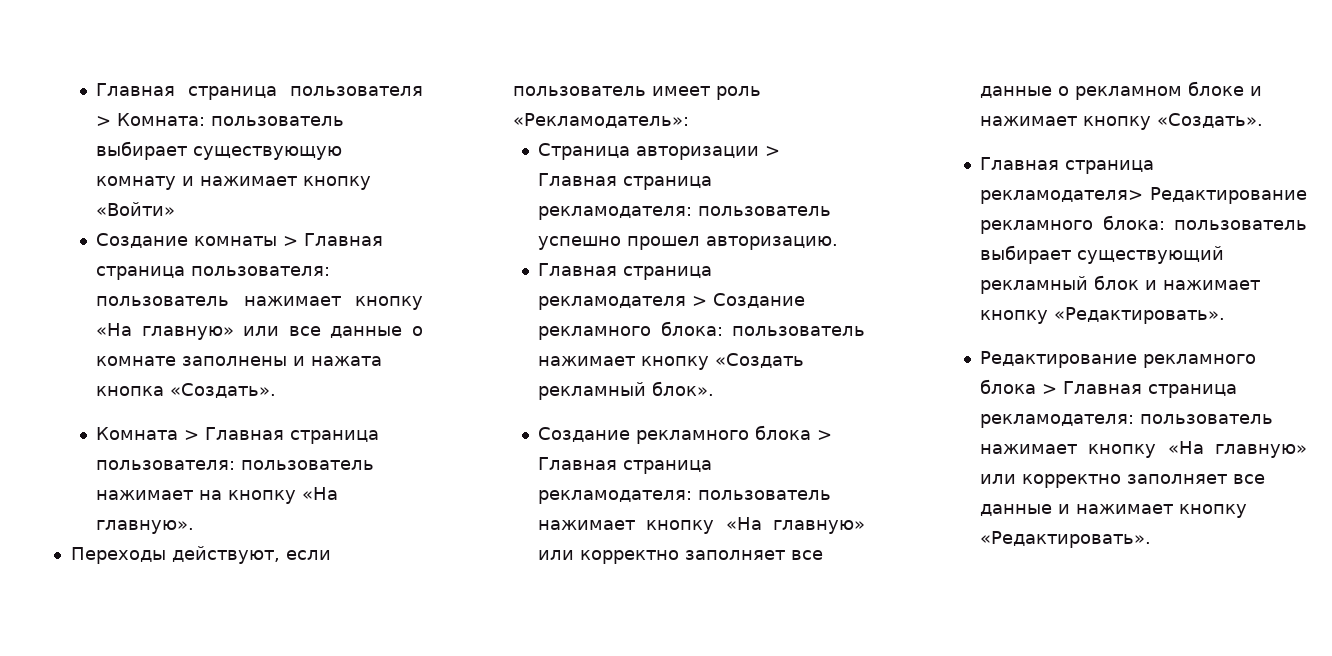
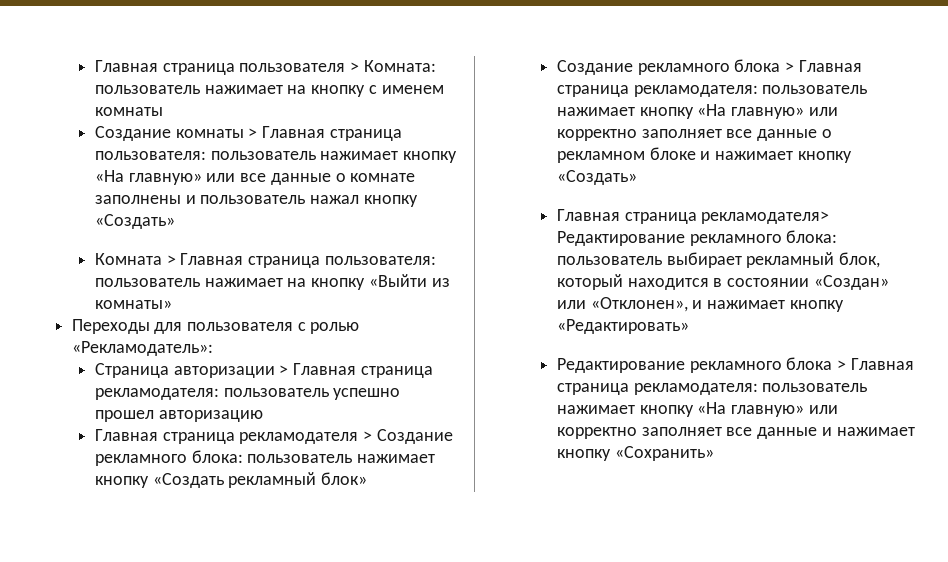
- Главная страница пользователя > Комната: пользователь выбирает существующую комнату и нажимает кнопку «Войти»
+ Главная страница пользователя > Комната: пользователь нажимает на кнопку с именем комнаты
- Создание комнаты > Главная страница пользователя: пользователь нажимает кнопку «На главную» или все данные о комнате заполнены и нажата кнопка «Создать».
+ Создание комнаты > Главная страница пользователя: пользователь нажимает кнопку «На главную» или все данные о комнате заполнены и пользователь нажал кнопку «Создать»
- Комната > Главная страница пользователя: пользователь нажимает на кнопку «На главную».
- Переходы действуют, если пользователь имеет роль «Рекламодатель»:
+ Комната > Главная страница пользователя: пользователь нажимает на кнопку «Выйти из комнаты»
+ Переходы для пользователя с ролью «Рекламодатель»:
- Страница авторизации > Главная страница рекламодателя: пользователь успешно прошел авторизацию.
+ Страница авторизации > Главная страница рекламодателя: пользователь успешно прошел авторизацию
- Главная страница рекламодателя > Создание рекламного блока: пользователь нажимает кнопку «Создать рекламный блок».
+ Главная страница рекламодателя > Создание рекламного блока: пользователь нажимает кнопку «Создать рекламный блок»
- Создание рекламного блока > Главная страница рекламодателя: пользователь нажимает кнопку «На главную» или корректно заполняет все данные о рекламном блоке и нажимает кнопку «Создать».
+ Создание рекламного блока > Главная страница рекламодателя: пользователь нажимает кнопку «На главную» или корректно заполняет все данные о рекламном блоке и нажимает кнопку «Создать»
- Главная страница рекламодателя> Редактирование рекламного блока: пользователь выбирает существующий рекламный блок и нажимает кнопку «Редактировать».
+ Главная страница рекламодателя> Редактирование рекламного блока: пользователь выбирает рекламный блок, который находится в состоянии «Создан» или «Отклонен», и нажимает кнопку «Редактировать»
- Редактирование рекламного блока > Главная страница рекламодателя: пользователь нажимает кнопку «На главную» или корректно заполняет все данные и нажимает кнопку «Редактировать».
+ Редактирование рекламного блока > Главная страница рекламодателя: пользователь нажимает кнопку «На главную» или корректно заполняет все данные и нажимает кнопку «Сохранить»

